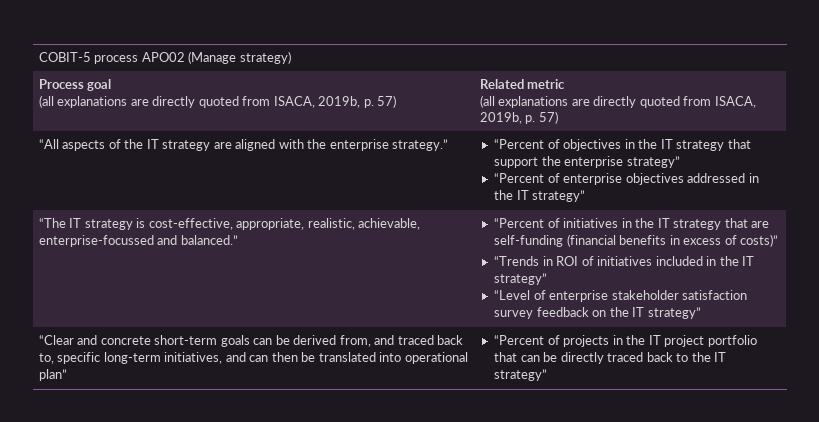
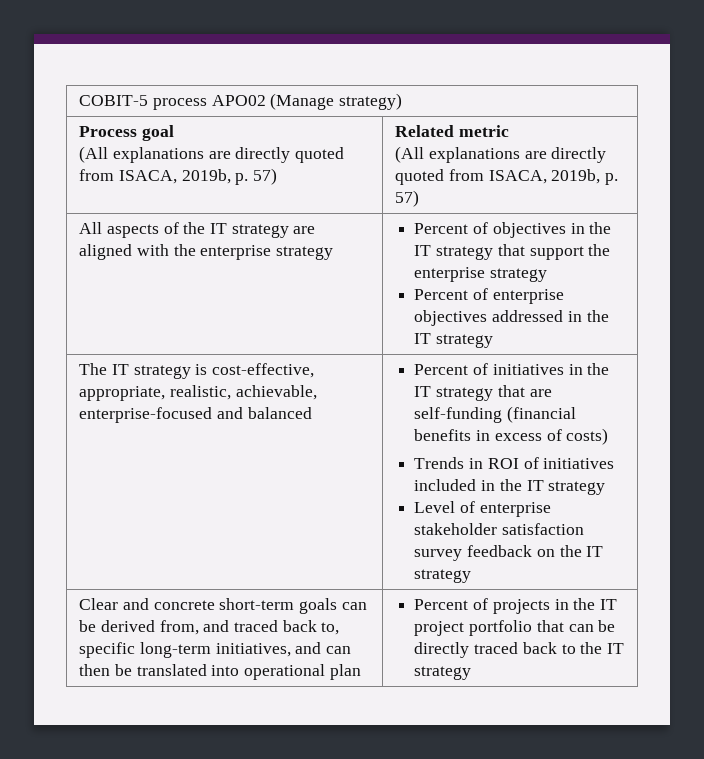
  Process goal
- (all explanations are directly quoted from ISACA, 2019b, p. 57) | Related metric
- (all explanations are directly quoted from ISACA, 2019b, p. 57)
+ (All explanations are directly quoted from ISACA, 2019b, p. 57) | Related metric
+ (All explanations are directly quoted from ISACA, 2019b, p. 57)
- “All aspects of the IT strategy are aligned with the enterprise strategy.” | “Percent of objectives in the IT strategy that support the enterprise strategy”
- “Percent of enterprise objectives addressed in the IT strategy”
- “The IT strategy is cost-effective, appropriate, realistic, achievable, enterprise-focussed and balanced.” | “Percent of initiatives in the IT strategy that are self-funding (financial benefits in excess of costs)”
- “Trends in ROI of initiatives included in the IT strategy”
- “Level of enterprise stakeholder satisfaction survey feedback on the IT strategy”
- “Clear and concrete short-term goals can be derived from, and traced back to, specific long-term initiatives, and can then be translated into operational plan” | “Percent of projects in the IT project portfolio that can be directly traced back to the IT strategy”
+ All aspects of the IT strategy are aligned with the enterprise strategy | Percent of objectives in the IT strategy that support the enterprise strategy
+ Percent of enterprise objectives addressed in the IT strategy
+ The IT strategy is cost-effective, appropriate, realistic, achievable, enterprise-focused and balanced | Percent of initiatives in the IT strategy that are self-funding (financial benefits in excess of costs)
+ Trends in ROI of initiatives included in the IT strategy
+ Level of enterprise stakeholder satisfaction survey feedback on the IT strategy
+ Clear and concrete short-term goals can be derived from, and traced back to, specific long-term initiatives, and can then be translated into operational plan | Percent of projects in the IT project portfolio that can be directly traced back to the IT strategy

